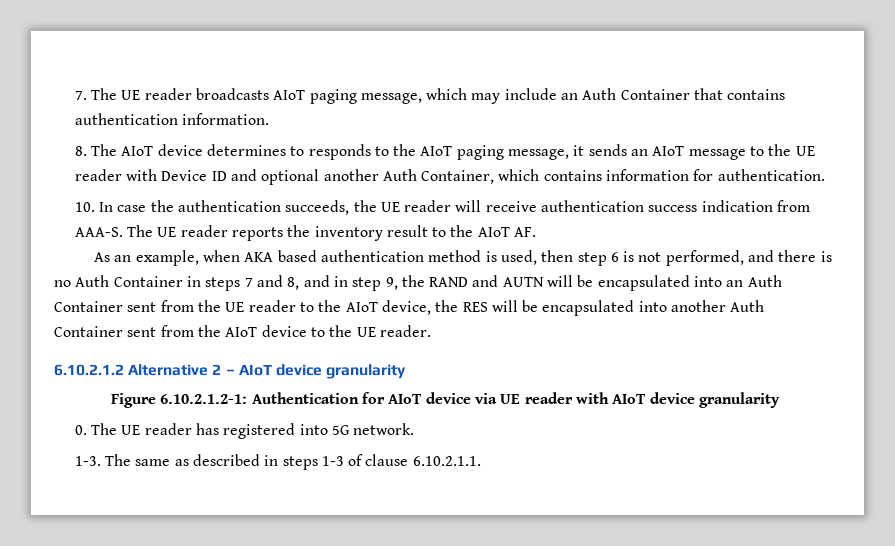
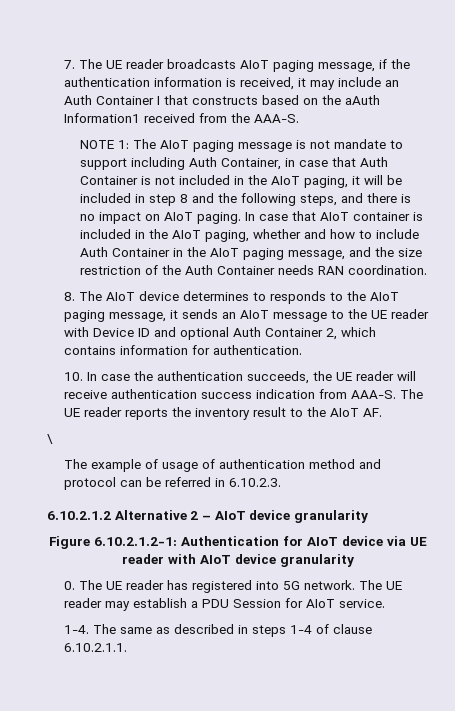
- 7. The UE reader broadcasts AIoT paging message, which may include an Auth Container that contains authentication information.
+ 7. The UE reader broadcasts AIoT paging message, if the authentication information is received, it may include an Auth Container I that constructs based on the aAuth Information1 received from the AAA-S.
+ NOTE 1: The AIoT paging message is not mandate to support including Auth Container, in case that Auth Container is not included in the AIoT paging, it will be included in step 8 and the following steps, and there is no impact on AIoT paging. In case that AIoT container is included in the AIoT paging, whether and how to include Auth Container in the AIoT paging message, and the size restriction of the Auth Container needs RAN coordination.
- 8. The AIoT device determines to responds to the AIoT paging message, it sends an AIoT message to the UE reader with Device ID and optional another Auth Container, which contains information for authentication.
+ 8. The AIoT device determines to responds to the AIoT paging message, it sends an AIoT message to the UE reader with Device ID and optional Auth Container 2, which contains information for authentication.
- As an example, when AKA based authentication method is used, then step 6 is not performed, and there is no Auth Container in steps 7 and 8, and in step 9, the RAND and AUTN will be encapsulated into an Auth Container sent from the UE reader to the AIoT device, the RES will be encapsulated into another Auth Container sent from the AIoT device to the UE reader.
+ \
+ The example of usage of authentication method and protocol can be referred in 6.10.2.3.
- 0. The UE reader has registered into 5G network.
- 1-3.
+ 0. The UE reader has registered into 5G network. The UE reader may establish a PDU Session for AIoT service.
+ 1-4.
- The same as described in steps 1-3 of clause 6.10.2.1.1.
+ The same as described in steps 1-4 of clause 6.10.2.1.1.

